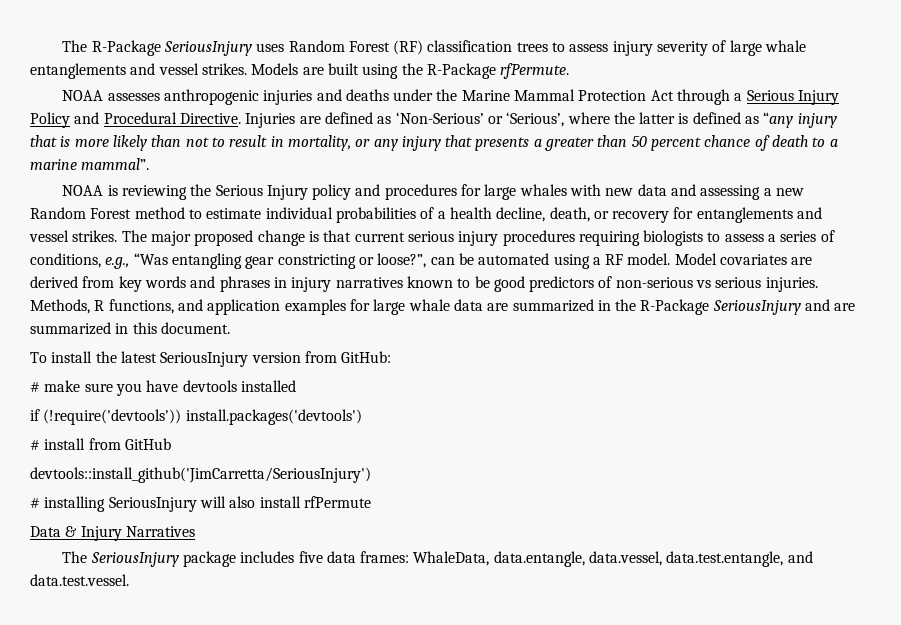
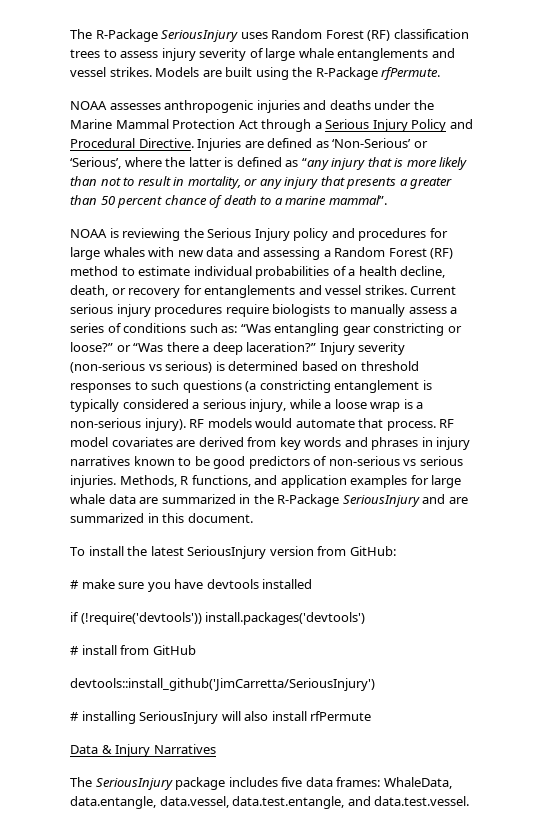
- NOAA is reviewing the Serious Injury policy and procedures for large whales with new data and assessing a new Random Forest method to estimate individual probabilities of a health decline, death, or recovery for entanglements and vessel strikes.
+ NOAA is reviewing the Serious Injury policy and procedures for large whales with new data and assessing a Random Forest (RF) method to estimate individual probabilities of a health decline, death, or recovery for entanglements and vessel strikes.
- The major proposed change is that current serious injury procedures requiring biologists to assess a series of conditions, e.g., “Was entangling gear constricting or loose?”, can be automated using a RF model. Model covariates are derived from key words and phrases in injury narratives known to be good predictors of non-serious vs serious injuries.
+ Current serious injury procedures require biologists to manually assess a series of conditions such as: “Was entangling gear constricting or loose?” or “Was there a deep laceration?” Injury severity (non-serious vs serious) is determined based on threshold responses to such questions (a constricting entanglement is typically considered a serious injury, while a loose wrap is a non-serious injury). RF models would automate that process. RF model covariates are derived from key words and phrases in injury narratives known to be good predictors of non-serious vs serious injuries.

